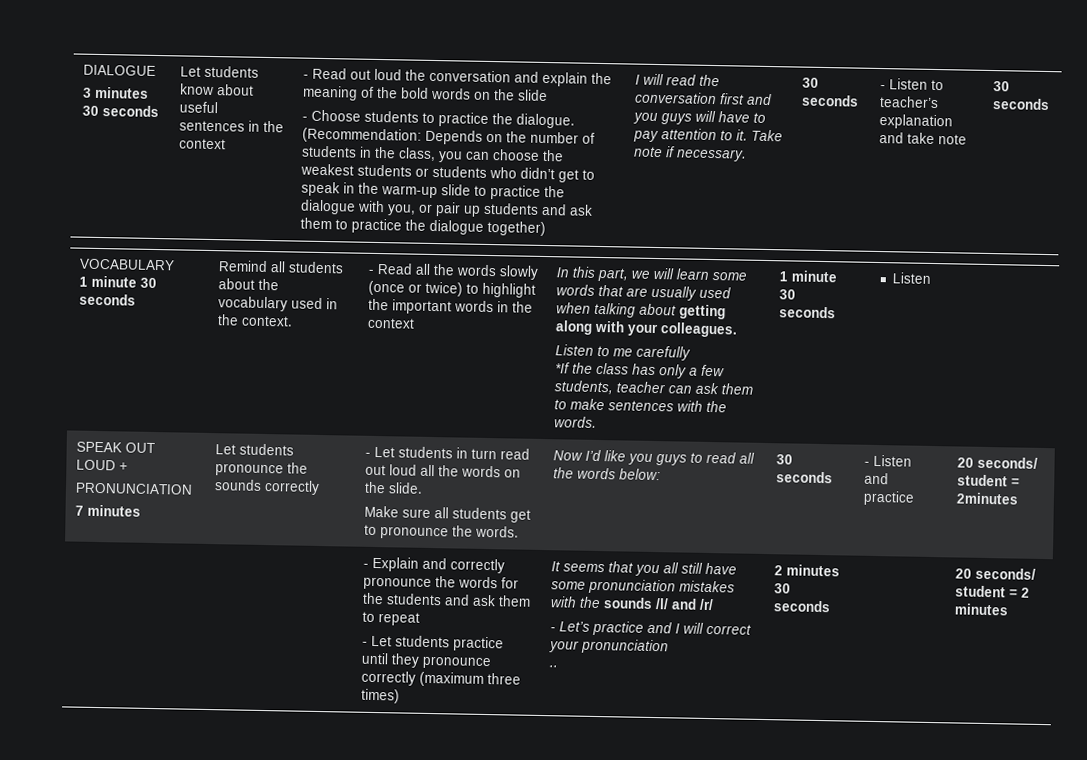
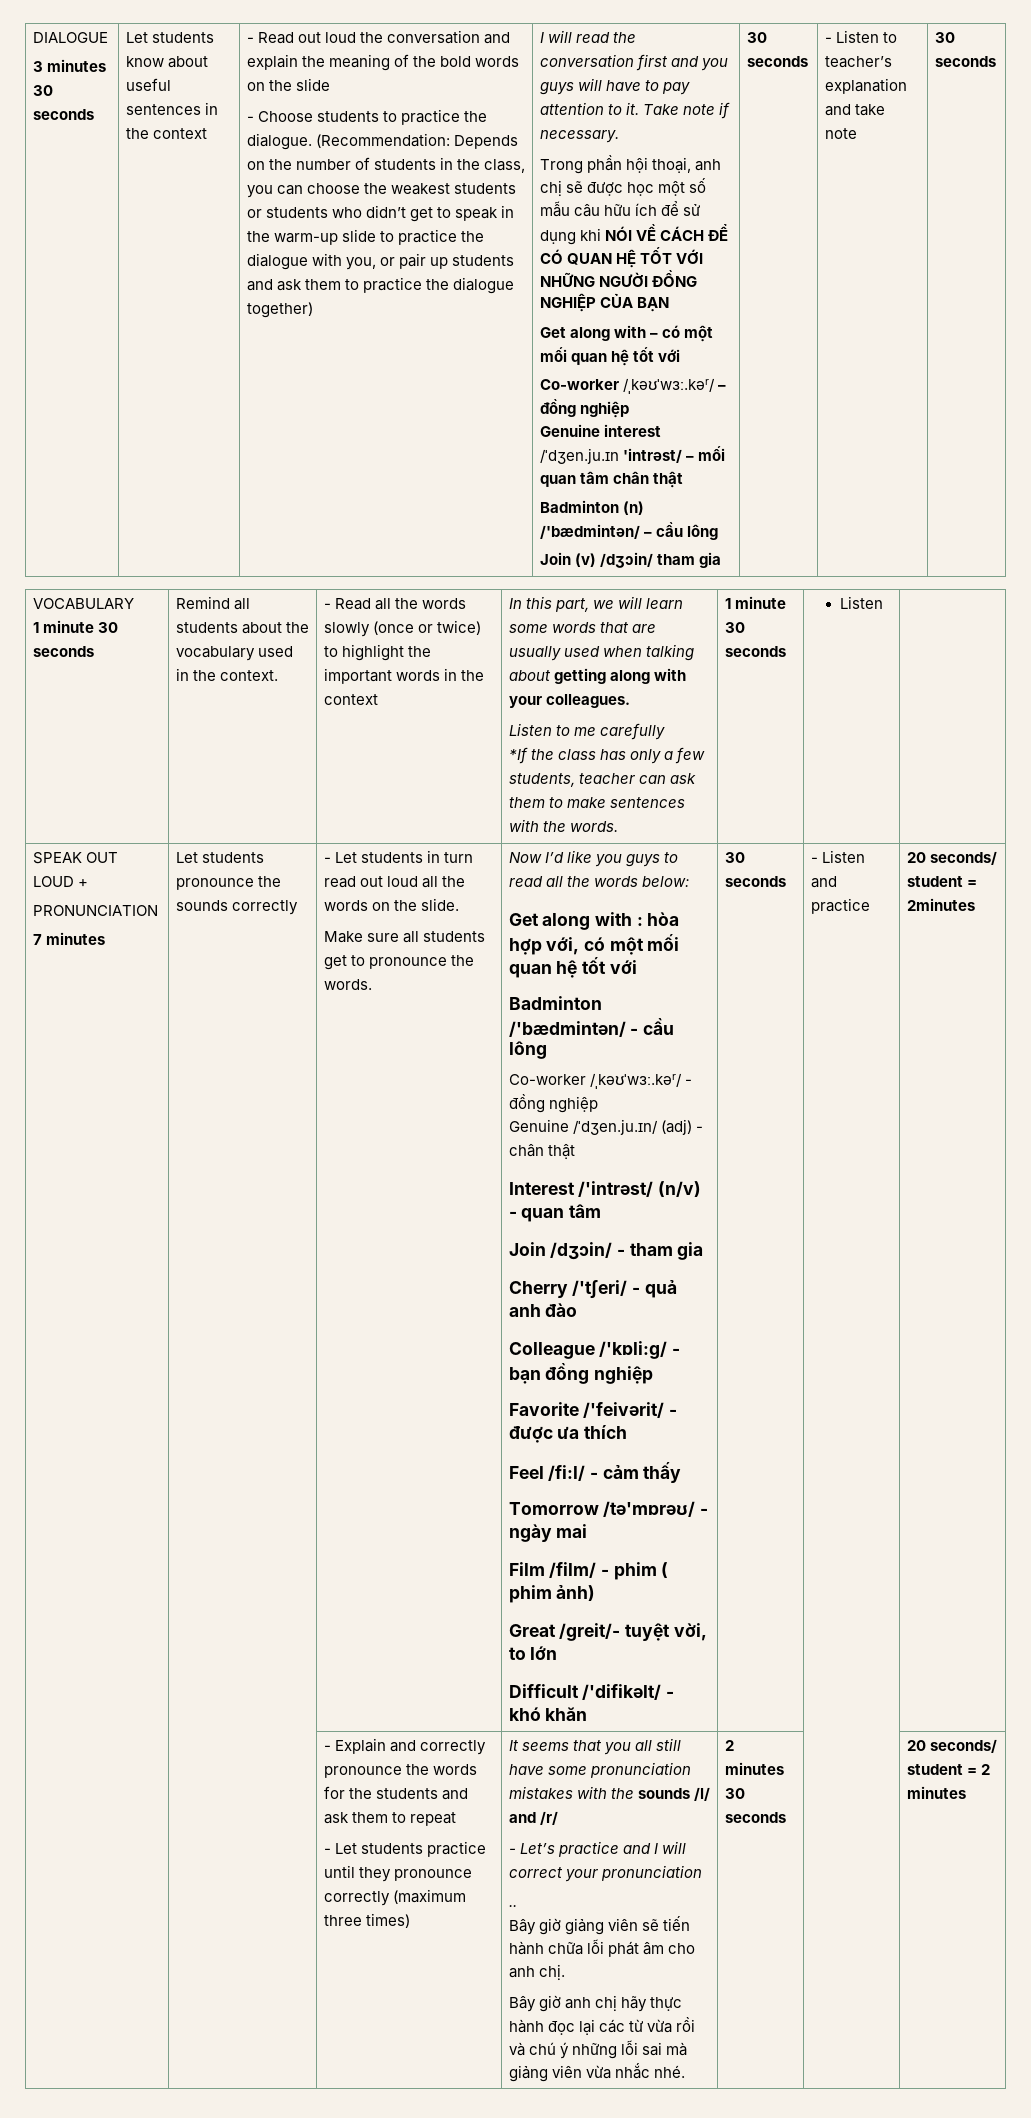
+ Trong phần hội thoại, anh chị sẽ được học một số mẫu câu hữu ích để sử dụng khi NÓI VỀ CÁCH ĐỂ CÓ QUAN HỆ TỐT VỚI NHỮNG NGƯỜI ĐỒNG NGHIỆP CỦA BẠN
+ Get along with – có một mối quan hệ tốt với
+ Co-worker /ˌkəʊˈwɜː.kər/ – đồng nghiệp
+ Genuine interest /ˈdʒen.ju.ɪn 'intrəst/ – mối quan tâm chân thật
+ Badminton (n) /'bædmintən/ – cầu lông
+ Join (v) /dʒɔin/ tham gia
+ Get along with : hòa hợp với, có một mối quan hệ tốt với
+ Badminton /'bædmintən/ - cầu lông
+ Co-worker /ˌkəʊˈwɜː.kər/ - đồng nghiệp
+ Genuine /ˈdʒen.ju.ɪn/ (adj) - chân thật
+ Interest /'intrəst/ (n/v) - quan tâm
+ Join /dʒɔin/ - tham gia
+ Cherry /'t∫eri/ - quả anh đào
+ Colleague /'kɒli:g/ - bạn đồng nghiệp
+ Favorite /'feivərit/ - được ưa thích
+ Feel /fi:l/ - cảm thấy
+ Tomorrow /tə'mɒrəʊ/ - ngày mai
+ Film /film/ - phim ( phim ảnh)
+ Great /greit/- tuyệt vời, to lớn
+ Difficult /'difikəlt/ - khó khăn
+ Bây giờ giảng viên sẽ tiến hành chữa lỗi phát âm cho anh chị.
+ Bây giờ anh chị hãy thực hành đọc lại các từ vừa rồi và chú ý những lỗi sai mà giảng viên vừa nhắc nhé.

